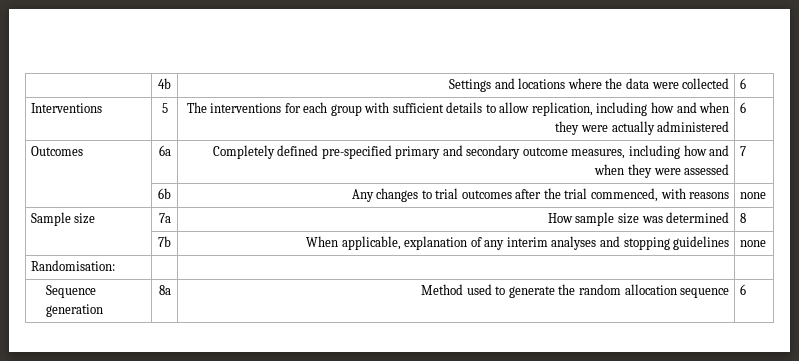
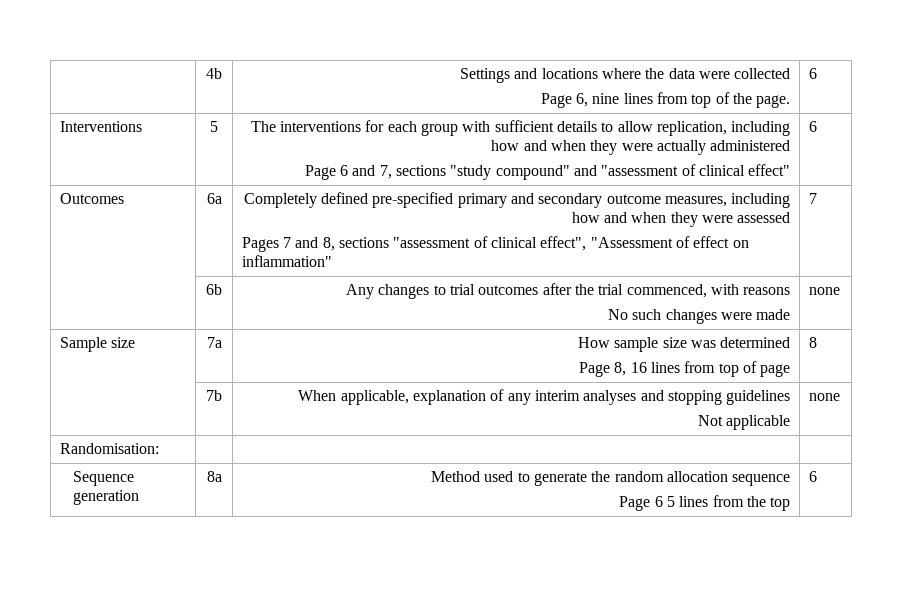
- | 4b | Settings and locations where the data were collected | 6
+ | 4b | Settings and locations where the data were collected
+ Page 6, nine lines from top of the page. | 6
- Interventions | 5 | The interventions for each group with sufficient details to allow replication, including how and when they were actually administered | 6
+ Interventions | 5 | The interventions for each group with sufficient details to allow replication, including how and when they were actually administered
+ Page 6 and 7, sections "study compound" and "assessment of clinical effect" | 6
- Outcomes | 6a | Completely defined pre-specified primary and secondary outcome measures, including how and when they were assessed | 7
+ Outcomes | 6a | Completely defined pre-specified primary and secondary outcome measures, including how and when they were assessed
+ Pages 7 and 8, sections "assessment of clinical effect", "Assessment of effect on inflammation" | 7
- | 6b | Any changes to trial outcomes after the trial commenced, with reasons | none
+ | 6b | Any changes to trial outcomes after the trial commenced, with reasons
+ No such changes were made | none
- Sample size | 7a | How sample size was determined | 8
+ Sample size | 7a | How sample size was determined
+ Page 8, 16 lines from top of page | 8
- | 7b | When applicable, explanation of any interim analyses and stopping guidelines | none
+ | 7b | When applicable, explanation of any interim analyses and stopping guidelines
+ Not applicable | none
- Sequence generation | 8a | Method used to generate the random allocation sequence | 6
+ Sequence generation | 8a | Method used to generate the random allocation sequence
+ Page 6 5 lines from the top | 6

